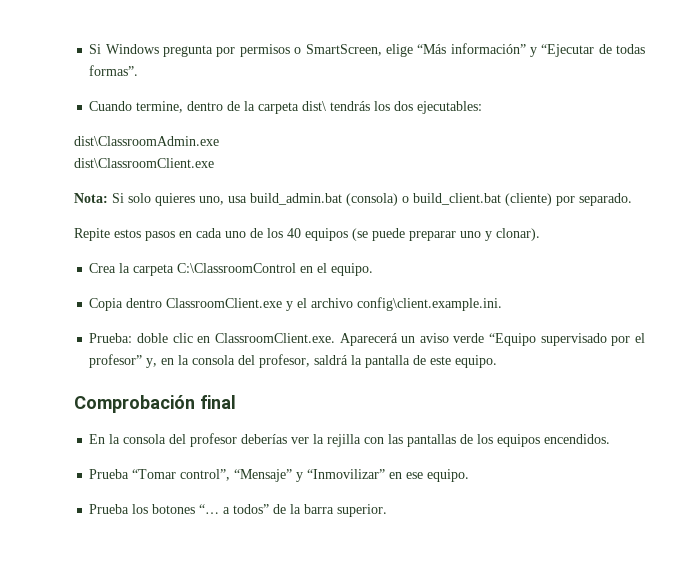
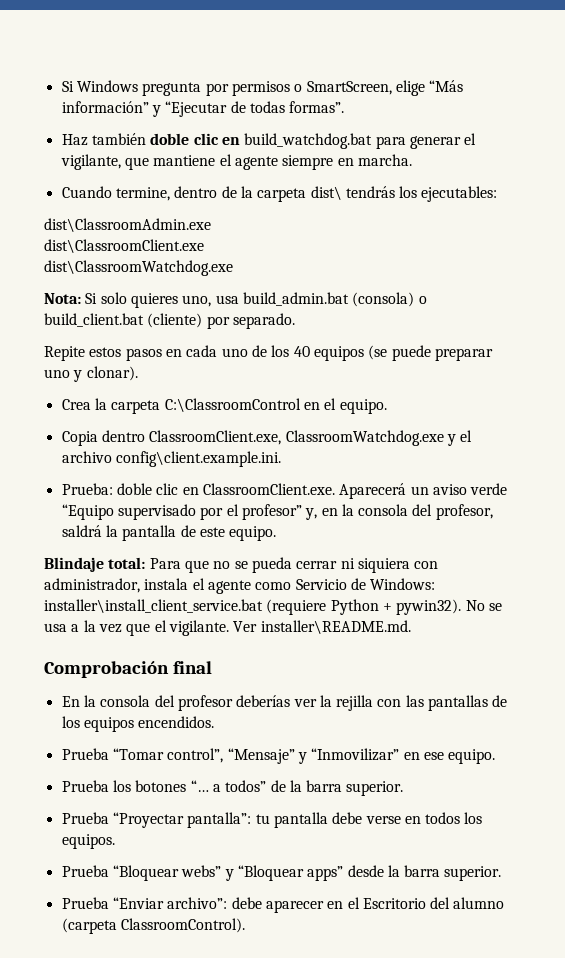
+ Haz también doble clic en build_watchdog.bat para generar el vigilante, que mantiene el agente siempre en marcha.
- Cuando termine, dentro de la carpeta dist\ tendrás los dos ejecutables:
+ Cuando termine, dentro de la carpeta dist\ tendrás los ejecutables:
+ dist\ClassroomWatchdog.exe
- Copia dentro ClassroomClient.exe y el archivo config\client.example.ini.
+ Copia dentro ClassroomClient.exe, ClassroomWatchdog.exe y el archivo config\client.example.ini.
+ Blindaje total: Para que no se pueda cerrar ni siquiera con administrador, instala el agente como Servicio de Windows: installer\install_client_service.bat (requiere Python + pywin32). No se usa a la vez que el vigilante. Ver installer\README.md.
+ Prueba “Proyectar pantalla”: tu pantalla debe verse en todos los equipos.
+ Prueba “Bloquear webs” y “Bloquear apps” desde la barra superior.
+ Prueba “Enviar archivo”: debe aparecer en el Escritorio del alumno (carpeta ClassroomControl).

